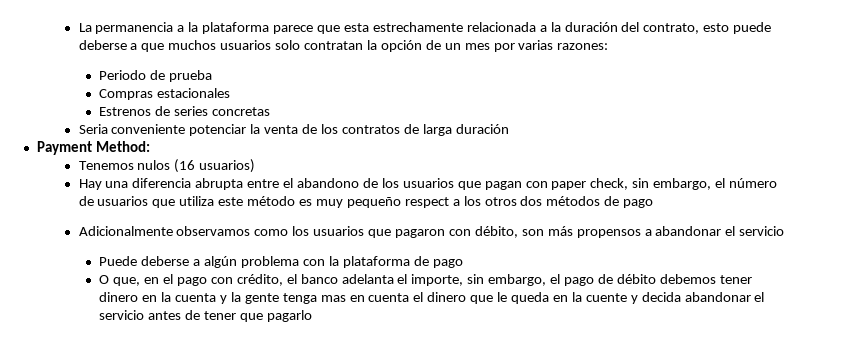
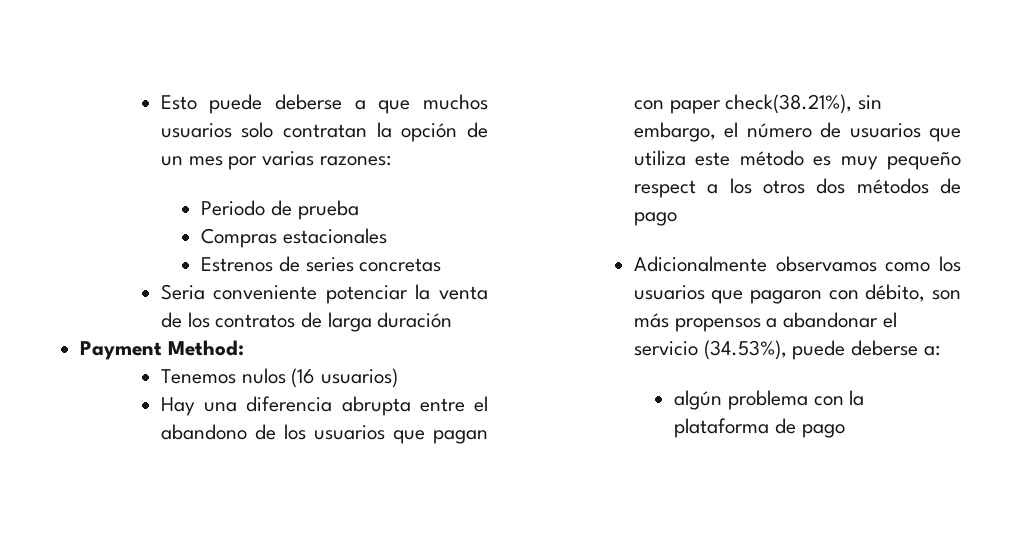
- La permanencia a la plataforma parece que esta estrechamente relacionada a la duración del contrato, esto puede deberse a que muchos usuarios solo contratan la opción de un mes por varias razones:
+ Esto puede deberse a que muchos usuarios solo contratan la opción de un mes por varias razones:
- Hay una diferencia abrupta entre el abandono de los usuarios que pagan con paper check, sin embargo, el número de usuarios que utiliza este método es muy pequeño respect a los otros dos métodos de pago
+ Hay una diferencia abrupta entre el abandono de los usuarios que pagan con paper check(38.21%), sin embargo, el número de usuarios que utiliza este método es muy pequeño respect a los otros dos métodos de pago
- Adicionalmente observamos como los usuarios que pagaron con débito, son más propensos a abandonar el servicio
- Puede deberse a algún problema con la plataforma de pago
+ Adicionalmente observamos como los usuarios que pagaron con débito, son más propensos a abandonar el servicio (34.53%), puede deberse a:
+ algún problema con la plataforma de pago
- O que, en el pago con crédito, el banco adelanta el importe, sin embargo, el pago de débito debemos tener dinero en la cuenta y la gente tenga mas en cuenta el dinero que le queda en la cuente y decida abandonar el servicio antes de tener que pagarlo

